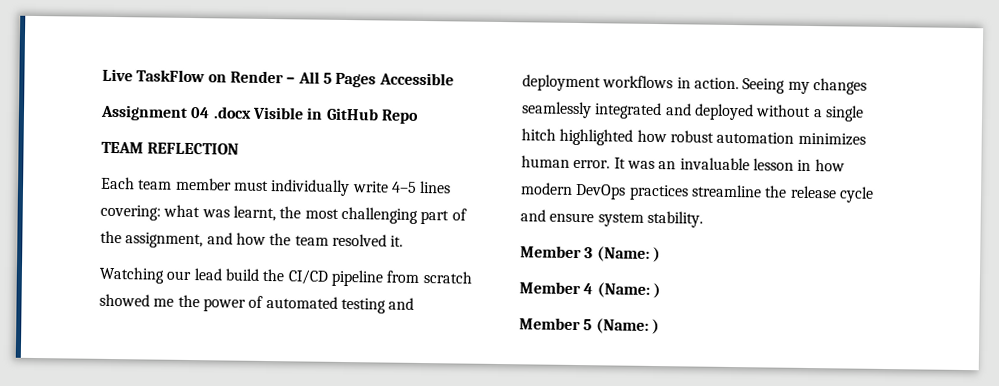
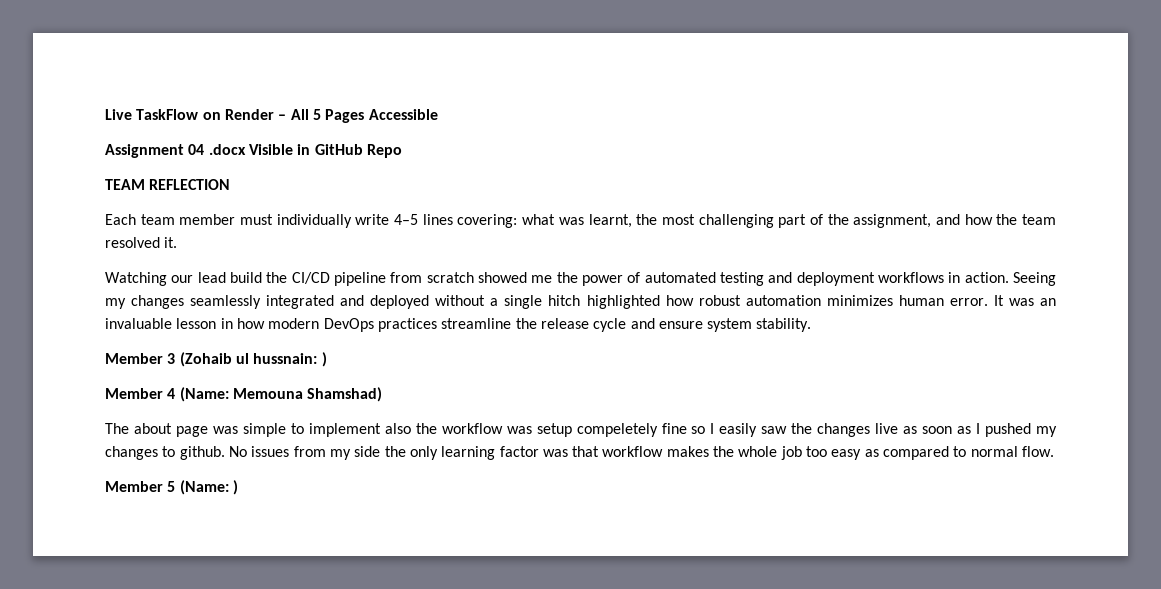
- Member 3 (Name: )
+ Member 3 (Zohaib ul hussnain: )
- Member 4 (Name: )
+ Member 4 (Name: Memouna Shamshad)
+ The about page was simple to implement also the workflow was setup compeletely fine so I easily saw the changes live as soon as I pushed my changes to github. No issues from my side the only learning factor was that workflow makes the whole job too easy as compared to normal flow.

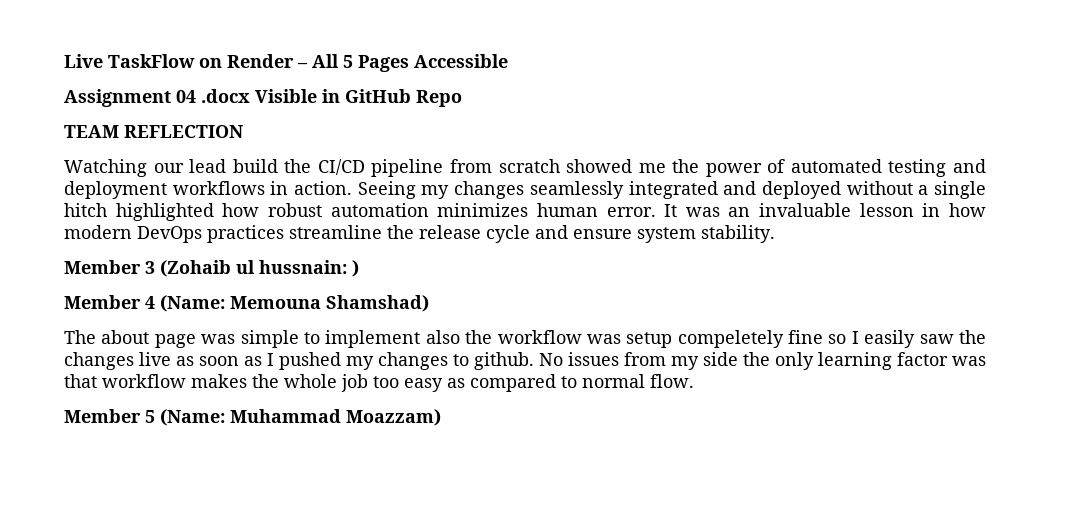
- Each team member must individually write 4–5 lines covering: what was learnt, the most challenging part of the assignment, and how the team resolved it.
- Member 5 (Name: )
+ Member 5 (Name: Muhammad Moazzam)

